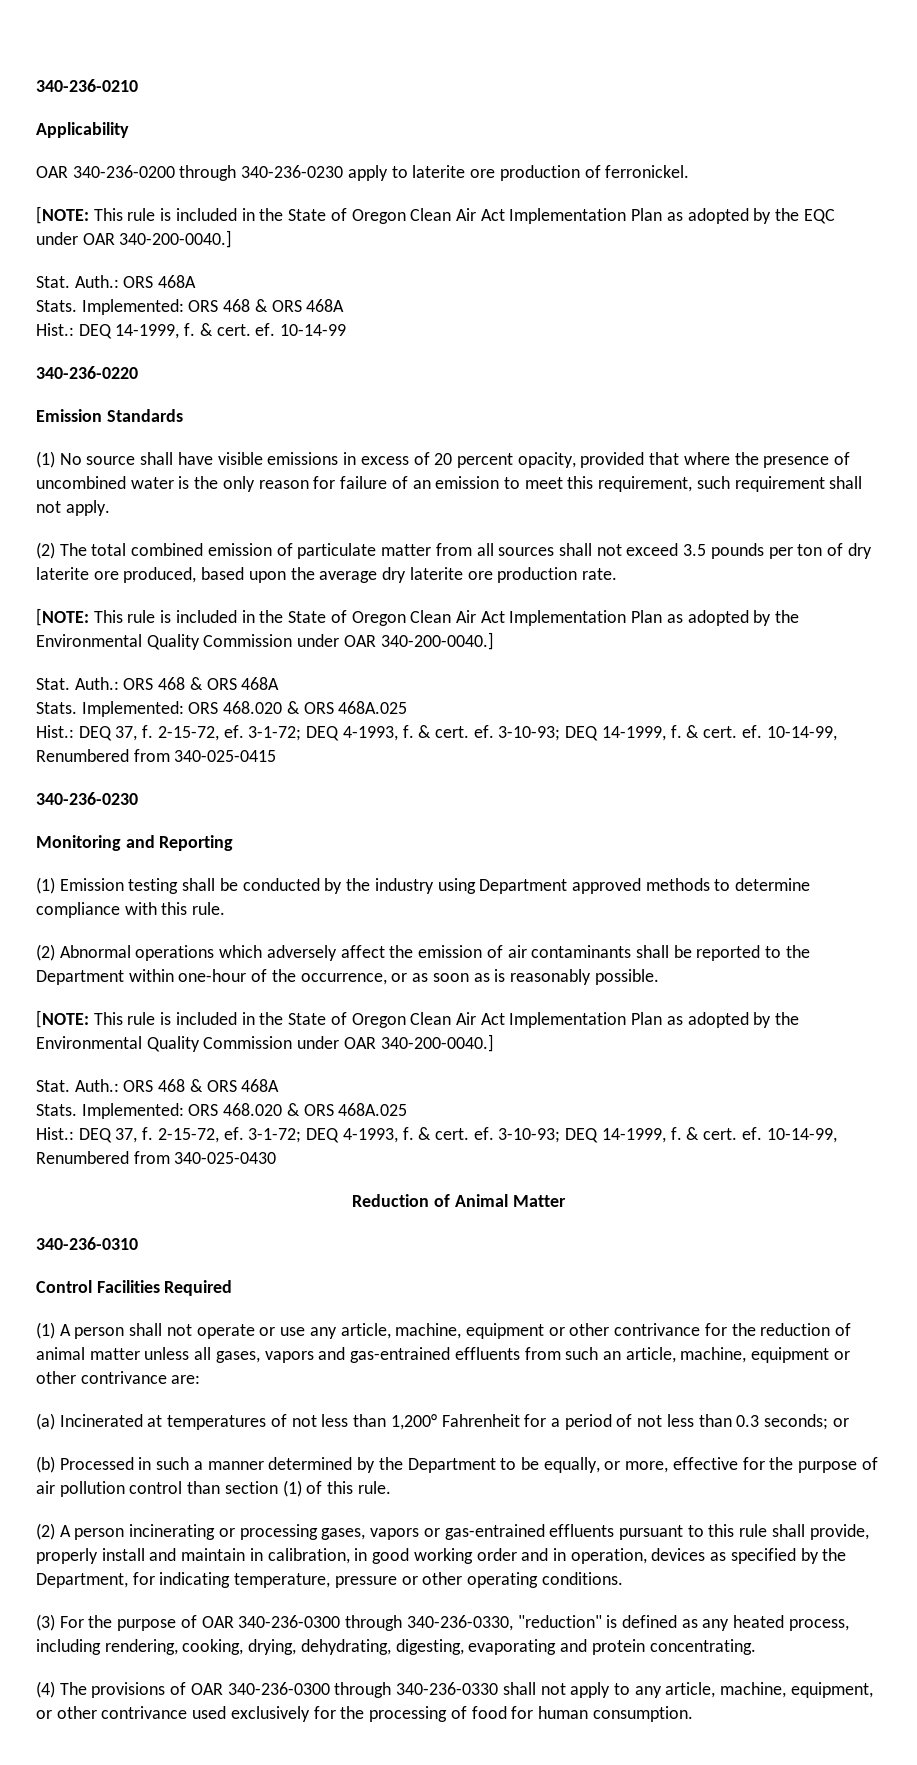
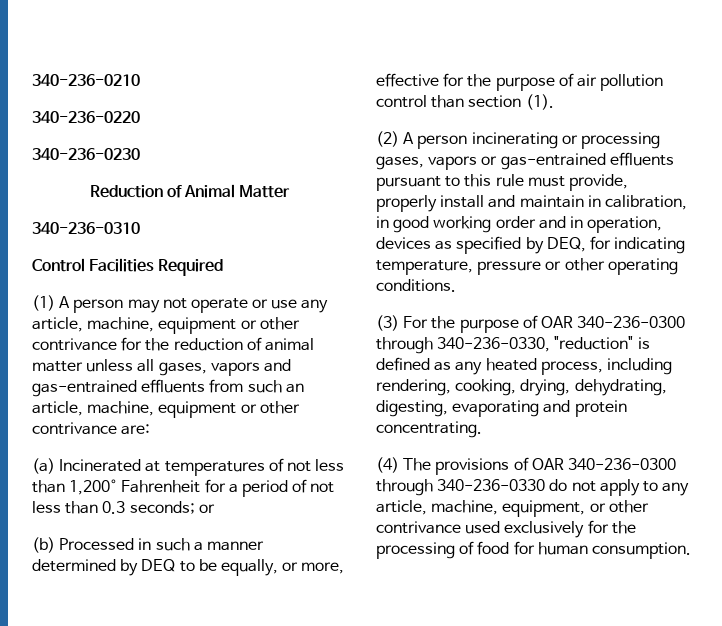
- Applicability
- OAR 340-236-0200 through 340-236-0230 apply to laterite ore production of ferronickel.
- [NOTE: This rule is included in the State of Oregon Clean Air Act Implementation Plan as adopted by the EQC under OAR 340-200-0040.]
- Stat. Auth.: ORS 468A
- Stats. Implemented: ORS 468 & ORS 468A
- Hist.: DEQ 14-1999, f. & cert. ef. 10-14-99
  340-236-0220
- Emission Standards
- (1) No source shall have visible emissions in excess of 20 percent opacity, provided that where the presence of uncombined water is the only reason for failure of an emission to meet this requirement, such requirement shall not apply.
- (2) The total combined emission of particulate matter from all sources shall not exceed 3.5 pounds per ton of dry laterite ore produced, based upon the average dry laterite ore production rate.
- [NOTE: This rule is included in the State of Oregon Clean Air Act Implementation Plan as adopted by the Environmental Quality Commission under OAR 340-200-0040.]
- Stat. Auth.: ORS 468 & ORS 468A
- Stats. Implemented: ORS 468.020 & ORS 468A.025
- Hist.: DEQ 37, f. 2-15-72, ef. 3-1-72; DEQ 4-1993, f. & cert. ef. 3-10-93; DEQ 14-1999, f. & cert. ef. 10-14-99, Renumbered from 340-025-0415
  340-236-0230
- Monitoring and Reporting
- (1) Emission testing shall be conducted by the industry using Department approved methods to determine compliance with this rule.
- (2) Abnormal operations which adversely affect the emission of air contaminants shall be reported to the Department within one-hour of the occurrence, or as soon as is reasonably possible.
- [NOTE: This rule is included in the State of Oregon Clean Air Act Implementation Plan as adopted by the Environmental Quality Commission under OAR 340-200-0040.]
- Stat. Auth.: ORS 468 & ORS 468A
- Stats. Implemented: ORS 468.020 & ORS 468A.025
- Hist.: DEQ 37, f. 2-15-72, ef. 3-1-72; DEQ 4-1993, f. & cert. ef. 3-10-93; DEQ 14-1999, f. & cert. ef. 10-14-99, Renumbered from 340-025-0430
- (1) A person shall not operate or use any article, machine, equipment or other contrivance for the reduction of animal matter unless all gases, vapors and gas-entrained effluents from such an article, machine, equipment or other contrivance are:
+ (1) A person may not operate or use any article, machine, equipment or other contrivance for the reduction of animal matter unless all gases, vapors and gas-entrained effluents from such an article, machine, equipment or other contrivance are:
- (b) Processed in such a manner determined by the Department to be equally, or more, effective for the purpose of air pollution control than section (1) of this rule.
+ (b) Processed in such a manner determined by DEQ to be equally, or more, effective for the purpose of air pollution control than section (1).
- (2) A person incinerating or processing gases, vapors or gas-entrained effluents pursuant to this rule shall provide, properly install and maintain in calibration, in good working order and in operation, devices as specified by the Department, for indicating temperature, pressure or other operating conditions.
+ (2) A person incinerating or processing gases, vapors or gas-entrained effluents pursuant to this rule must provide, properly install and maintain in calibration, in good working order and in operation, devices as specified by DEQ, for indicating temperature, pressure or other operating conditions.
- (4) The provisions of OAR 340-236-0300 through 340-236-0330 shall not apply to any article, machine, equipment, or other contrivance used exclusively for the processing of food for human consumption.
+ (4) The provisions of OAR 340-236-0300 through 340-236-0330 do not apply to any article, machine, equipment, or other contrivance used exclusively for the processing of food for human consumption.

